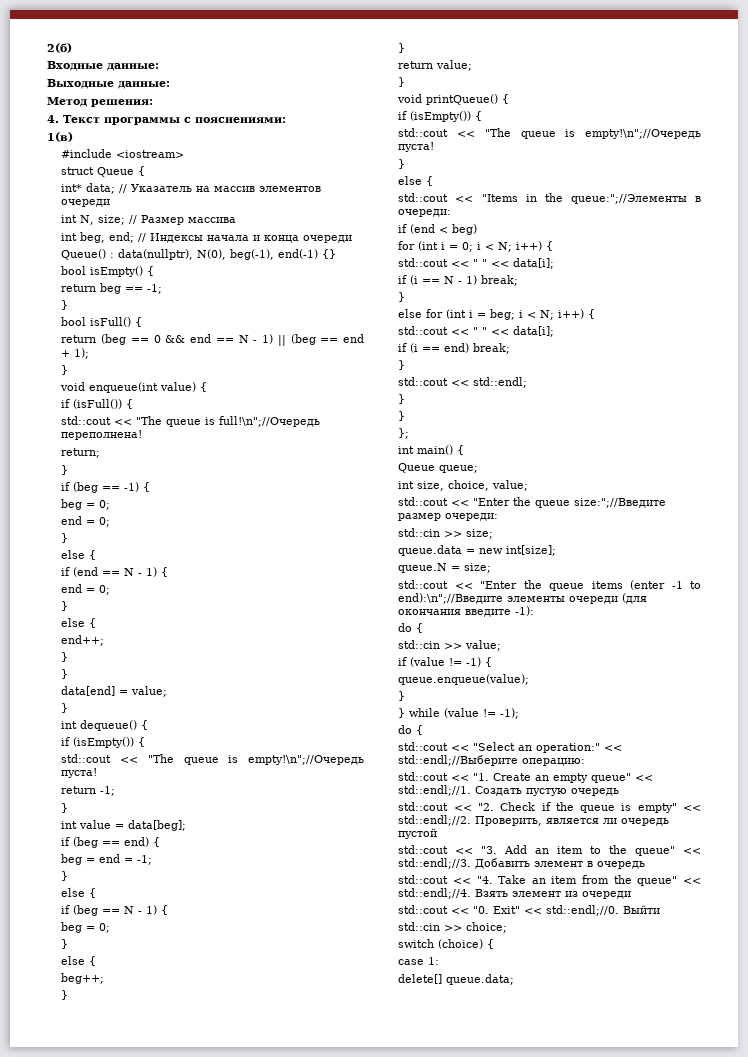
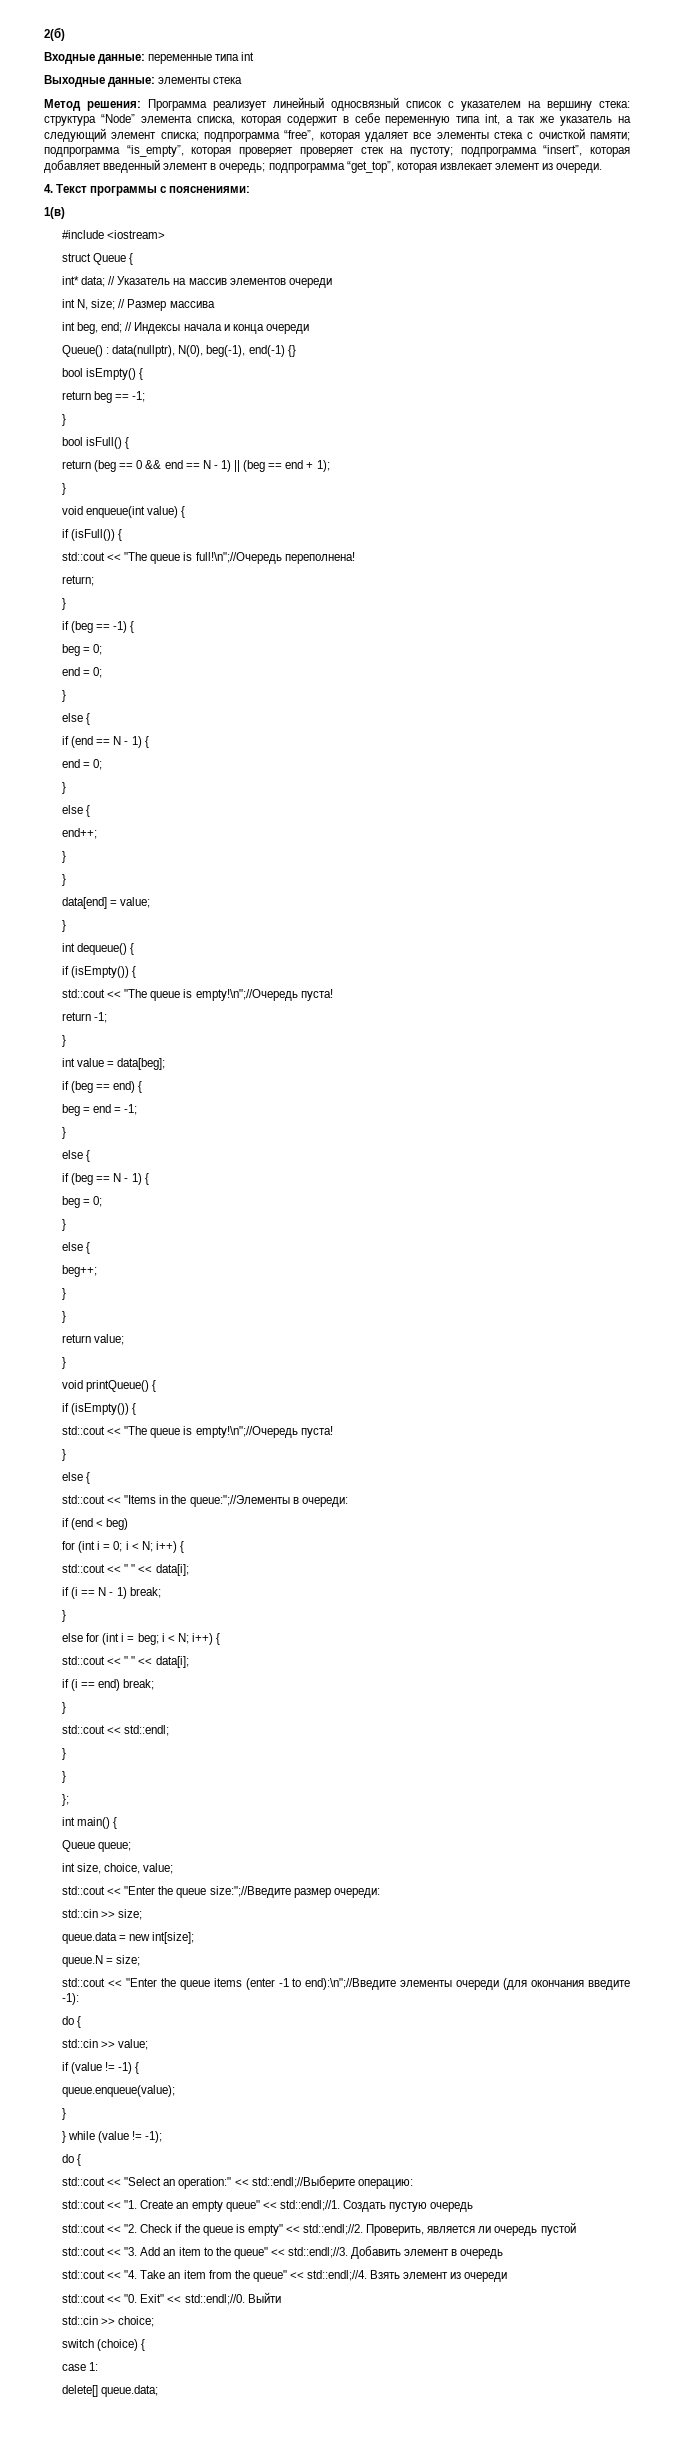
- Входные данные:
+ Входные данные: переменные типа int
- Выходные данные:
+ Выходные данные: элементы стека
- Метод решения:
+ Метод решения: Программа реализует линейный односвязный список с указателем на вершину стека: структура “Node” элемента списка, которая содержит в себе переменную типа int, а так же указатель на следующий элемент списка; подпрограмма “free”, которая удаляет все элементы стека с очисткой памяти; подпрограмма “is_empty”, которая проверяет проверяет стек на пустоту; подпрограмма “insert”, которая добавляет введенный элемент в очередь; подпрограмма “get_top”, которая извлекает элемент из очереди.

